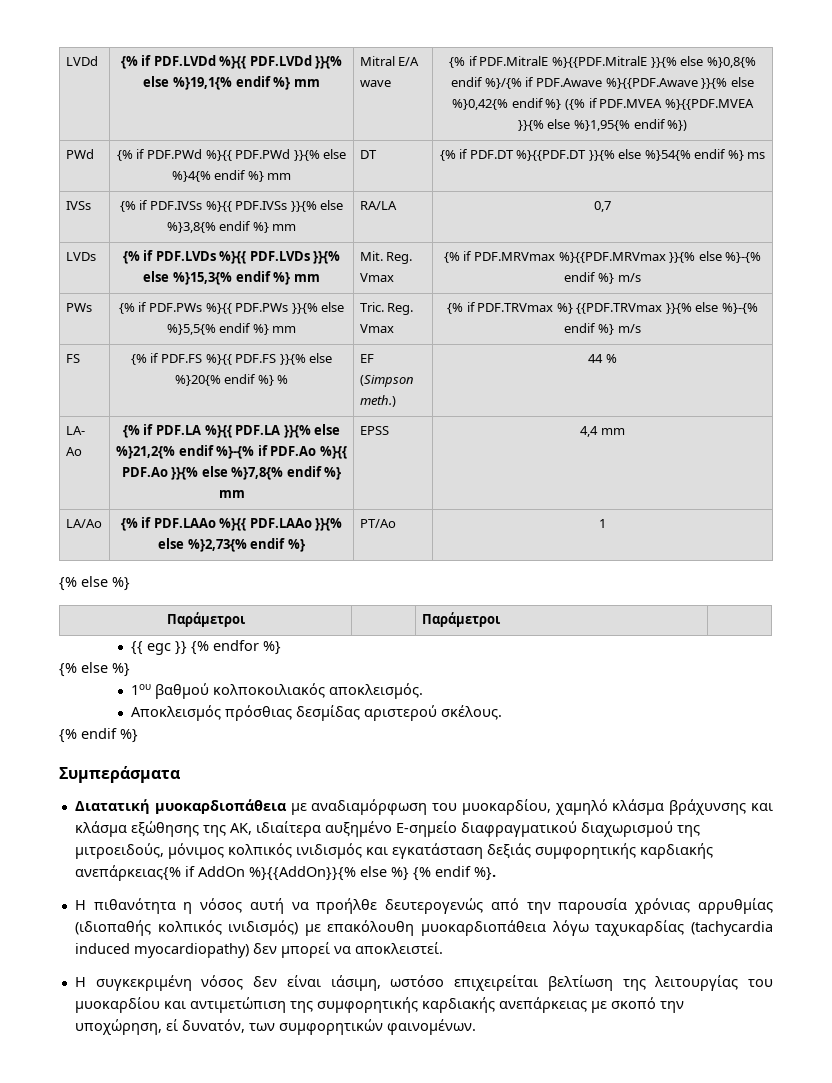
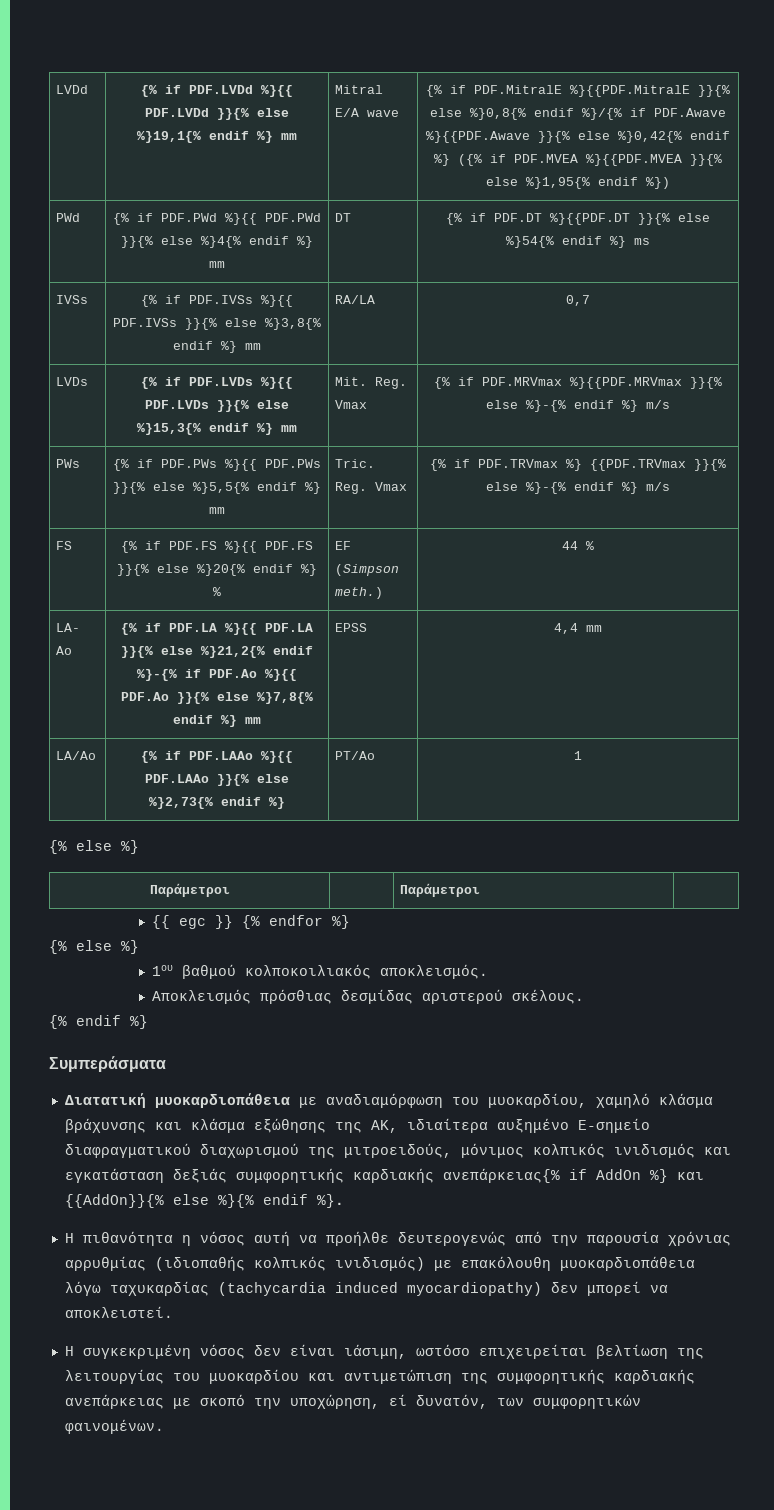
- Διατατική μυοκαρδιοπάθεια με αναδιαμόρφωση του μυοκαρδίου, χαμηλό κλάσμα βράχυνσης και κλάσμα εξώθησης της ΑΚ, ιδιαίτερα αυξημένο Ε-σημείο διαφραγματικού διαχωρισμού της μιτροειδούς, μόνιμος κολπικός ινιδισμός και εγκατάσταση δεξιάς συμφορητικής καρδιακής ανεπάρκειας{% if AddOn %}{{AddOn}}{% else %} {% endif %}.
+ Διατατική μυοκαρδιοπάθεια με αναδιαμόρφωση του μυοκαρδίου, χαμηλό κλάσμα βράχυνσης και κλάσμα εξώθησης της ΑΚ, ιδιαίτερα αυξημένο Ε-σημείο διαφραγματικού διαχωρισμού της μιτροειδούς, μόνιμος κολπικός ινιδισμός και εγκατάσταση δεξιάς συμφορητικής καρδιακής ανεπάρκειας{% if AddOn %} και {{AddOn}}{% else %}{% endif %}.

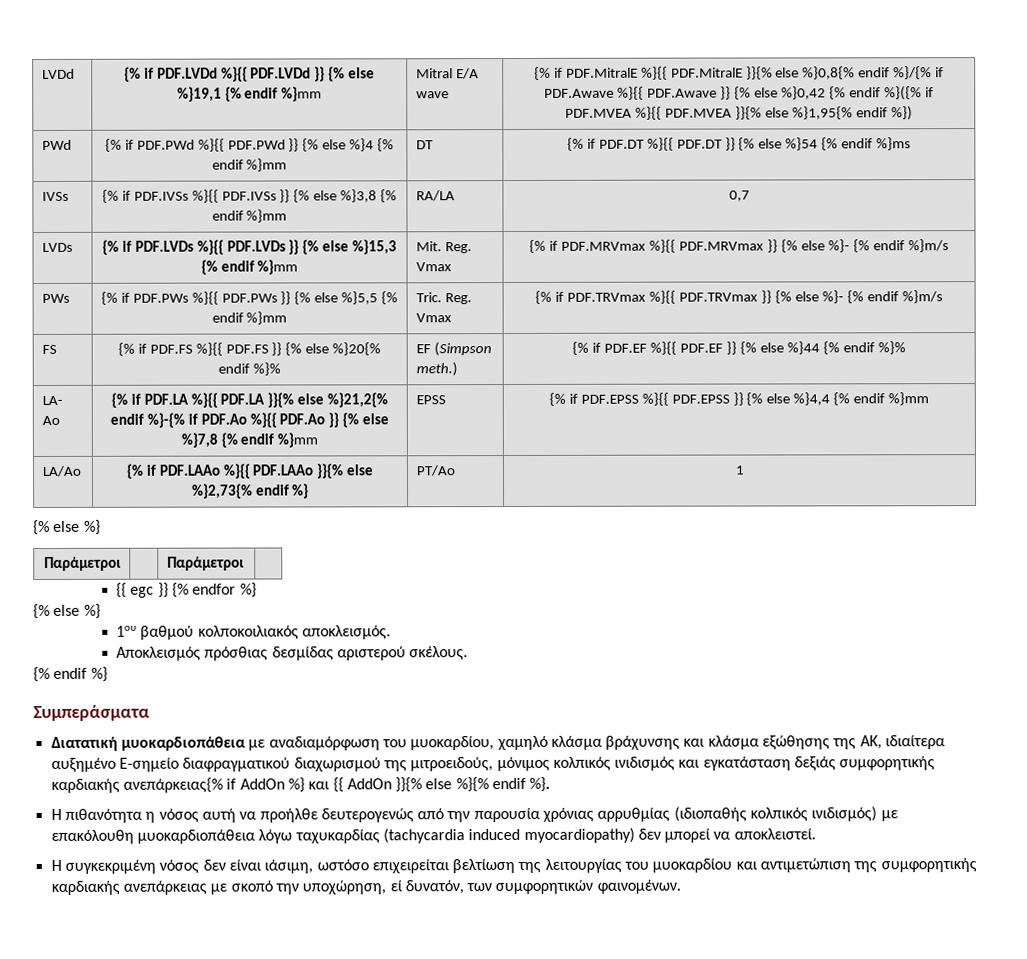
- {% if PDF.LVDd %}{{ PDF.LVDd }}{% else %}19,1{% endif %} mm
+ {% if PDF.LVDd %}{{ PDF.LVDd }} {% else %}19,1 {% endif %}mm
- {% if PDF.MitralE %}{{PDF.MitralE }}{% else %}0,8{% endif %}/{% if PDF.Awave %}{{PDF.Awave }}{% else %}0,42{% endif %} ({% if PDF.MVEA %}{{PDF.MVEA }}{% else %}1,95{% endif %})
+ {% if PDF.MitralE %}{{ PDF.MitralE }}{% else %}0,8{% endif %}/{% if PDF.Awave %}{{ PDF.Awave }} {% else %}0,42 {% endif %}({% if PDF.MVEA %}{{ PDF.MVEA }}{% else %}1,95{% endif %})
- PWd | {% if PDF.PWd %}{{ PDF.PWd }}{% else %}4{% endif %} mm | DT | {% if PDF.DT %}{{PDF.DT }}{% else %}54{% endif %} ms
+ PWd | {% if PDF.PWd %}{{ PDF.PWd }} {% else %}4 {% endif %}mm | DT | {% if PDF.DT %}{{ PDF.DT }} {% else %}54 {% endif %}ms
- IVSs | {% if PDF.IVSs %}{{ PDF.IVSs }}{% else %}3,8{% endif %} mm | RA/LA | 0,7
+ IVSs | {% if PDF.IVSs %}{{ PDF.IVSs }} {% else %}3,8 {% endif %}mm | RA/LA | 0,7
- LVDs | {% if PDF.LVDs %}{{ PDF.LVDs }}{% else %}15,3{% endif %} mm | Mit. Reg. Vmax | {% if PDF.MRVmax %}{{PDF.MRVmax }}{% else %}-{% endif %} m/s
+ LVDs | {% if PDF.LVDs %}{{ PDF.LVDs }} {% else %}15,3 {% endif %}mm | Mit. Reg. Vmax | {% if PDF.MRVmax %}{{ PDF.MRVmax }} {% else %}- {% endif %}m/s
- PWs | {% if PDF.PWs %}{{ PDF.PWs }}{% else %}5,5{% endif %} mm | Tric. Reg. Vmax | {% if PDF.TRVmax %} {{PDF.TRVmax }}{% else %}-{% endif %} m/s
+ PWs | {% if PDF.PWs %}{{ PDF.PWs }} {% else %}5,5 {% endif %}mm | Tric. Reg. Vmax | {% if PDF.TRVmax %}{{ PDF.TRVmax }} {% else %}- {% endif %}m/s
- FS | {% if PDF.FS %}{{ PDF.FS }}{% else %}20{% endif %} % | EF (Simpson meth.) | 44 %
+ FS | {% if PDF.FS %}{{ PDF.FS }} {% else %}20{% endif %}% | EF (Simpson meth.) | {% if PDF.EF %}{{ PDF.EF }} {% else %}44 {% endif %}%
- LA- Ao | {% if PDF.LA %}{{ PDF.LA }}{% else %}21,2{% endif %}-{% if PDF.Ao %}{{ PDF.Ao }}{% else %}7,8{% endif %} mm | EPSS | 4,4 mm
+ LA- Ao | {% if PDF.LA %}{{ PDF.LA }}{% else %}21,2{% endif %}-{% if PDF.Ao %}{{ PDF.Ao }} {% else %}7,8 {% endif %}mm | EPSS | {% if PDF.EPSS %}{{ PDF.EPSS }} {% else %}4,4 {% endif %}mm
- Διατατική μυοκαρδιοπάθεια με αναδιαμόρφωση του μυοκαρδίου, χαμηλό κλάσμα βράχυνσης και κλάσμα εξώθησης της ΑΚ, ιδιαίτερα αυξημένο Ε-σημείο διαφραγματικού διαχωρισμού της μιτροειδούς, μόνιμος κολπικός ινιδισμός και εγκατάσταση δεξιάς συμφορητικής καρδιακής ανεπάρκειας{% if AddOn %} και {{AddOn}}{% else %}{% endif %}.
+ Διατατική μυοκαρδιοπάθεια με αναδιαμόρφωση του μυοκαρδίου, χαμηλό κλάσμα βράχυνσης και κλάσμα εξώθησης της ΑΚ, ιδιαίτερα αυξημένο Ε-σημείο διαφραγματικού διαχωρισμού της μιτροειδούς, μόνιμος κολπικός ινιδισμός και εγκατάσταση δεξιάς συμφορητικής καρδιακής ανεπάρκειας{% if AddOn %} και {{ AddOn }}{% else %}{% endif %}.

